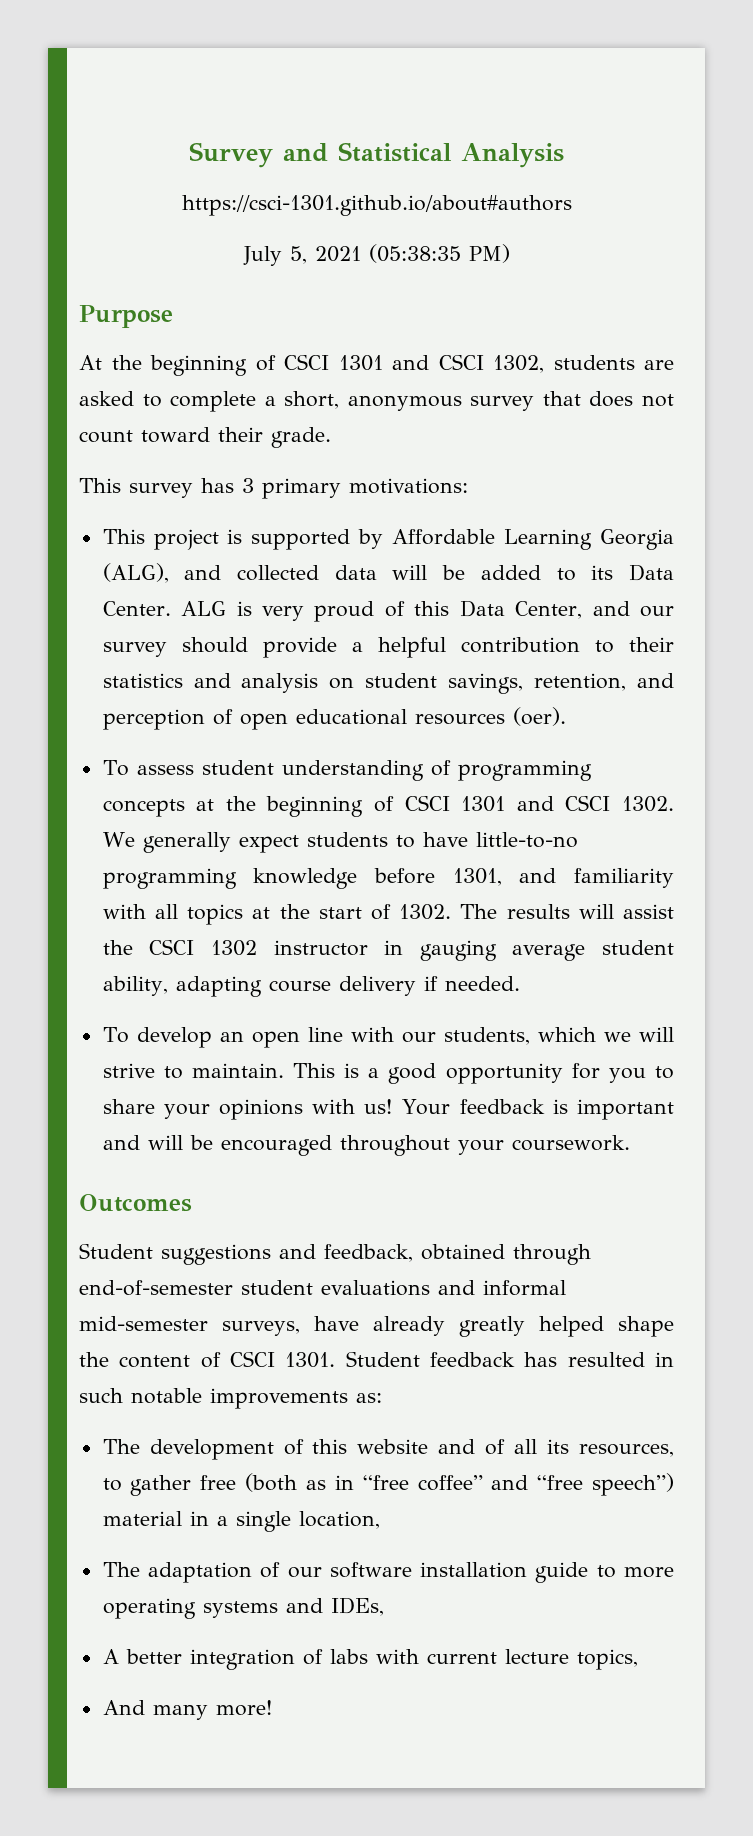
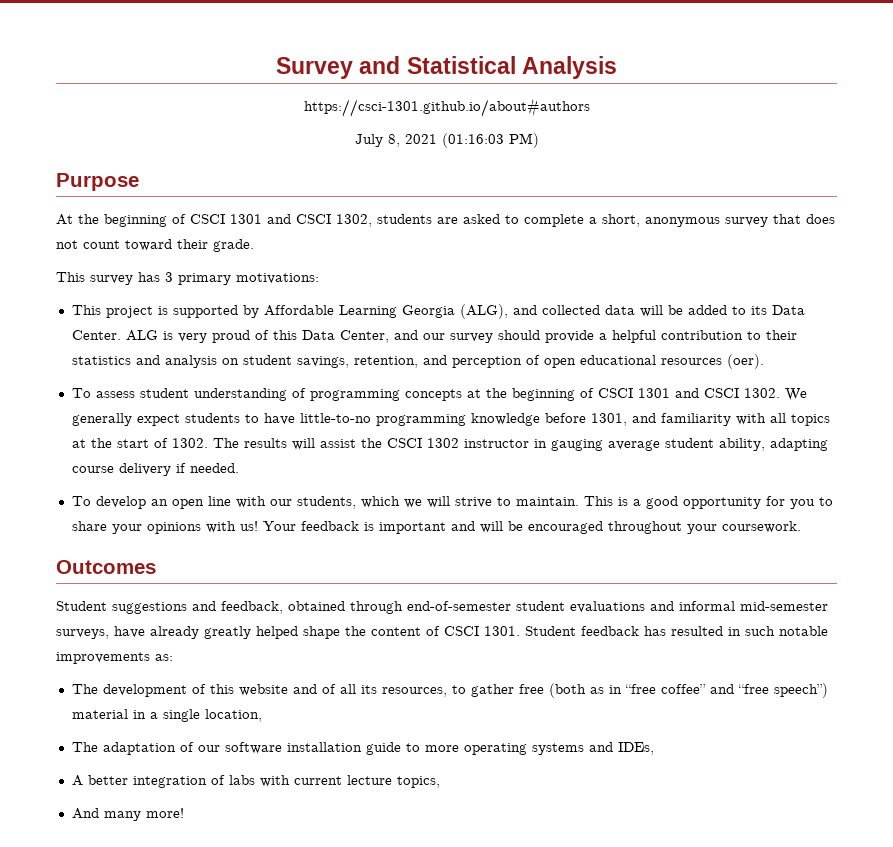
- July 5, 2021 (05:38:35 PM)
+ July 8, 2021 (01:16:03 PM)

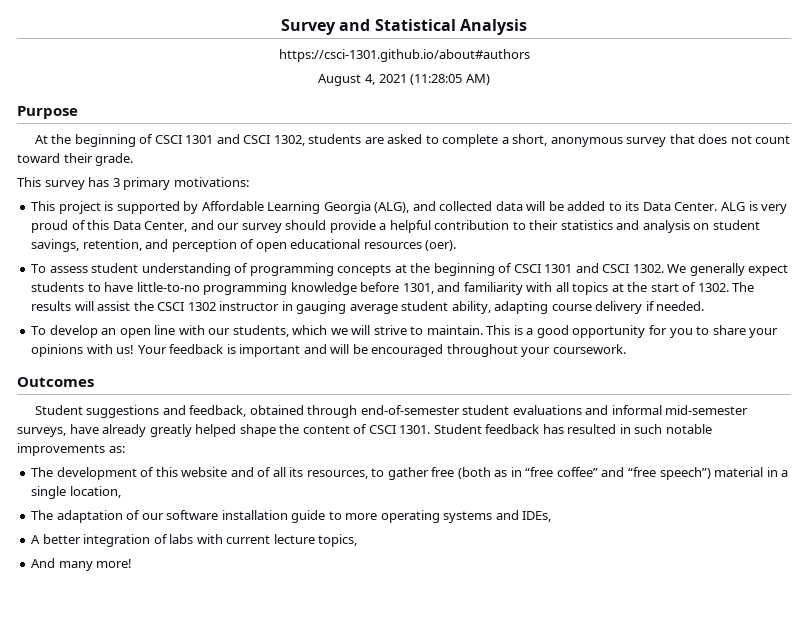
- July 8, 2021 (01:16:03 PM)
+ August 4, 2021 (11:28:05 AM)

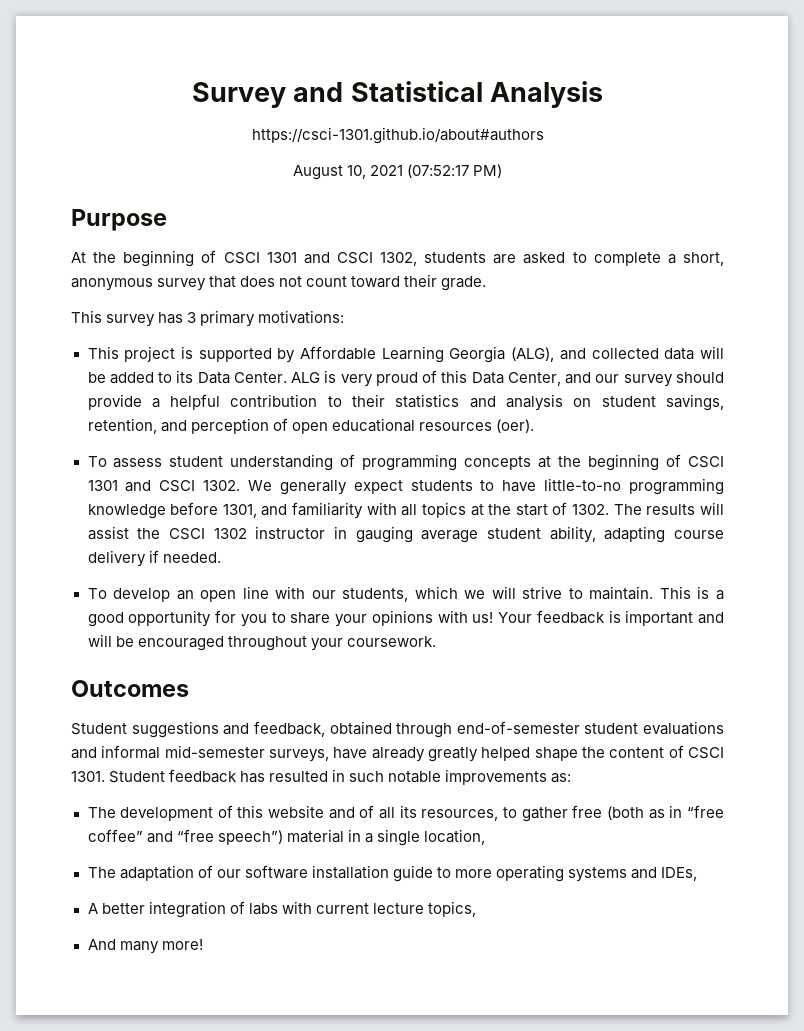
- August 4, 2021 (11:28:05 AM)
+ August 10, 2021 (07:52:17 PM)

